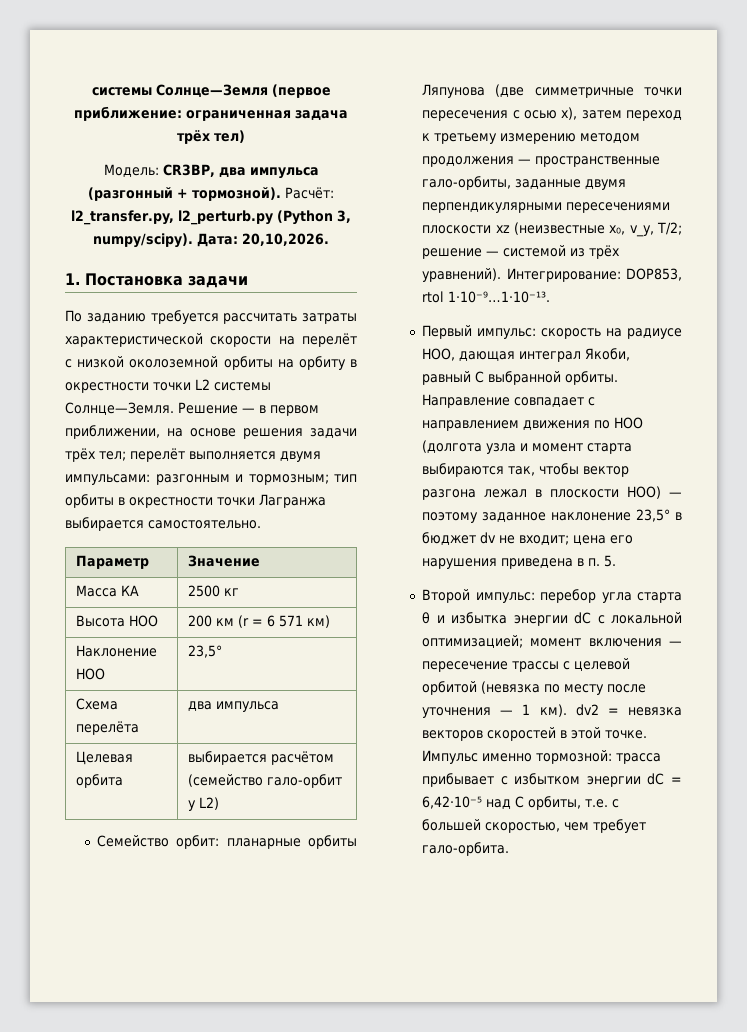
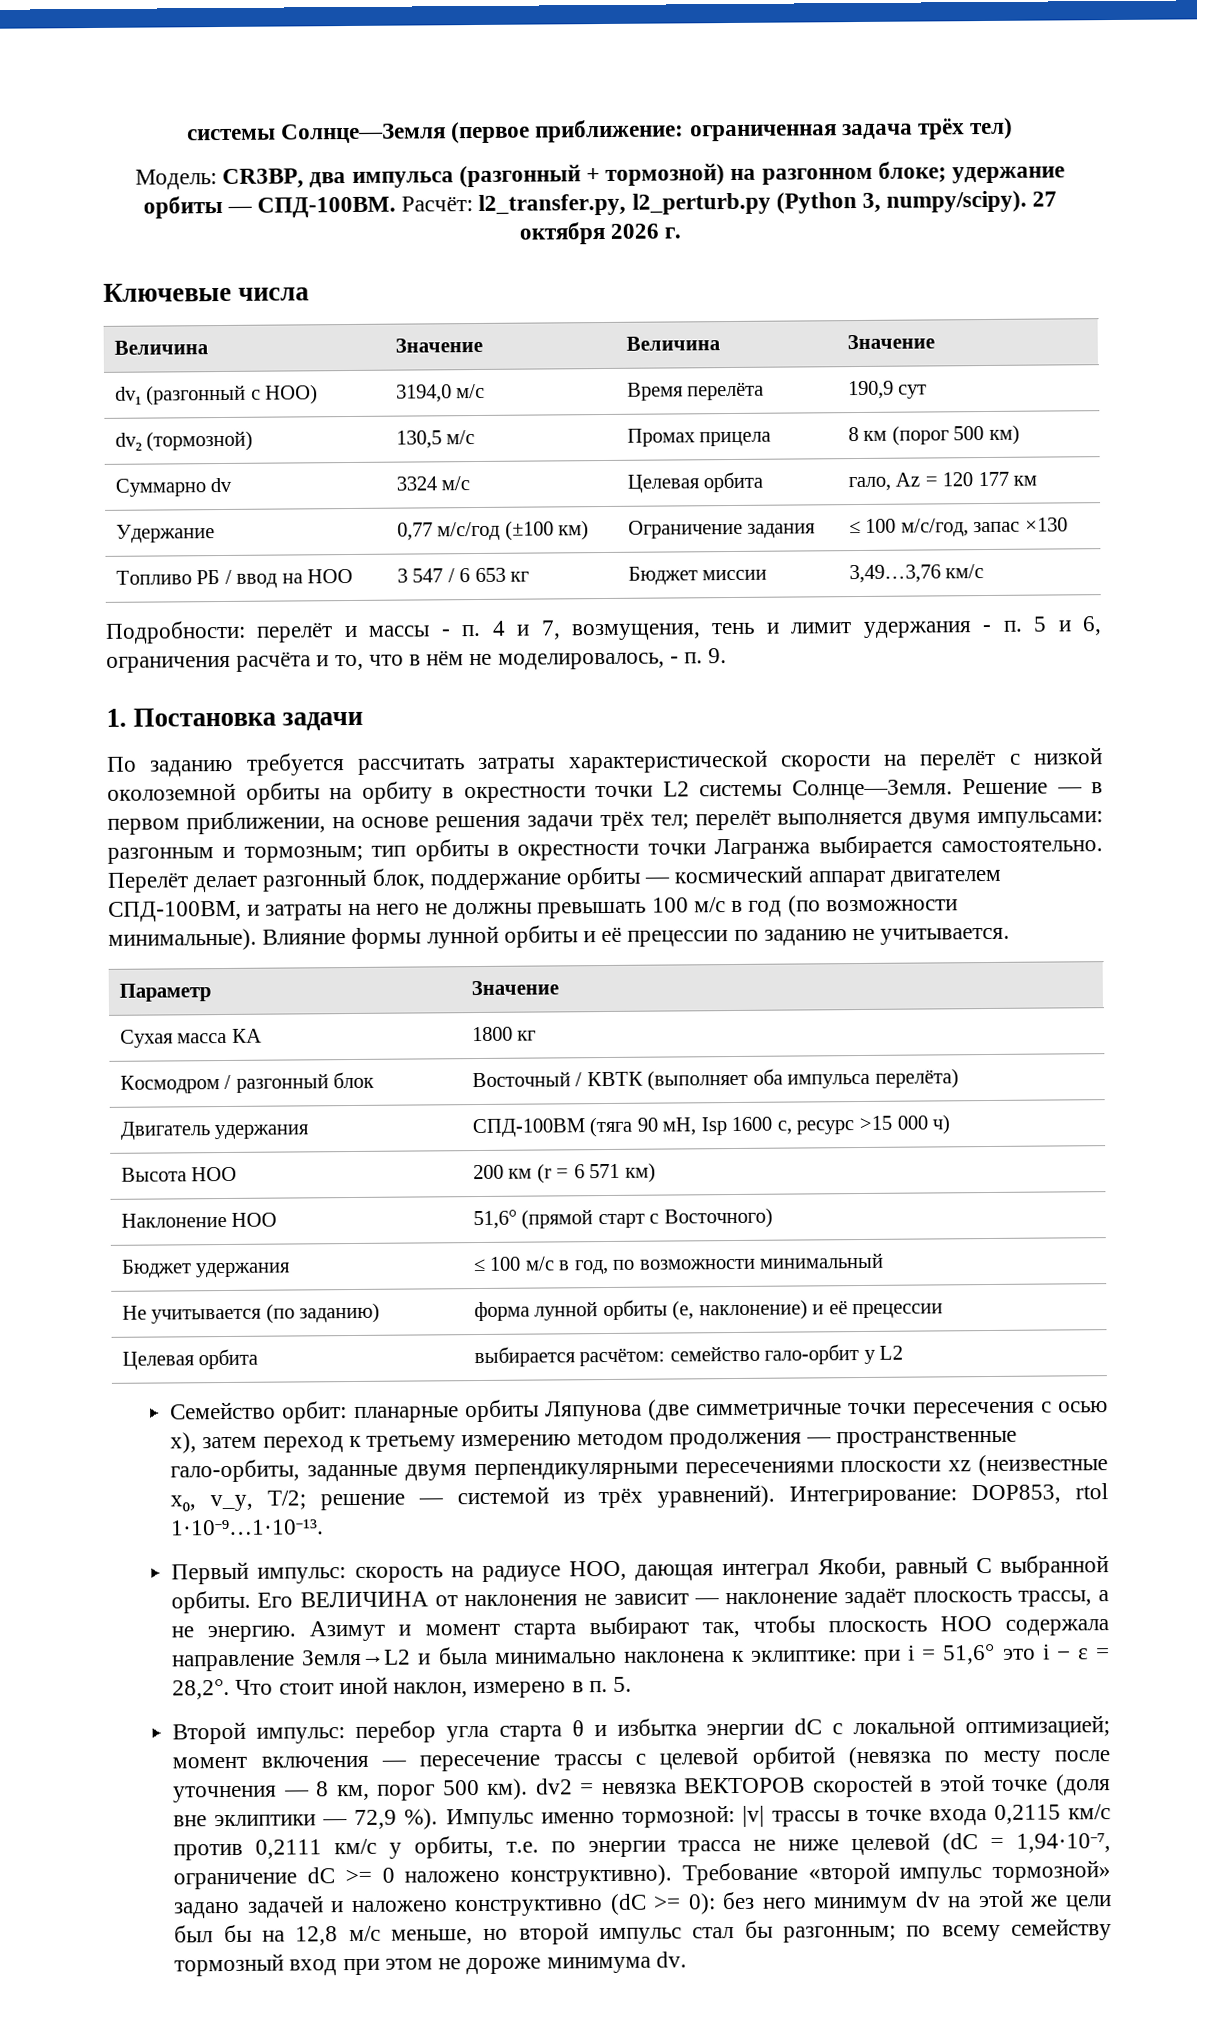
- Модель: CR3BP, два импульса (разгонный + тормозной).
+ Модель: CR3BP, два импульса (разгонный + тормозной) на разгонном блоке; удержание орбиты — СПД-100ВМ.
- Дата: 20,10,2026.
+ 27 октября 2026 г.
+ Ключевые числа
+ Величина | Значение | Величина | Значение
+ dv₁ (разгонный с НОО) | 3194,0 м/с | Время перелёта | 190,9 сут
+ dv₂ (тормозной) | 130,5 м/с | Промах прицела | 8 км (порог 500 км)
+ Суммарно dv | 3324 м/с | Целевая орбита | гало, Az = 120 177 км
+ Удержание | 0,77 м/с/год (±100 км) | Ограничение задания | ≤ 100 м/с/год, запас ×130
+ Топливо РБ / ввод на НОО | 3 547 / 6 653 кг | Бюджет миссии | 3,49…3,76 км/с
+ Подробности: перелёт и массы - п. 4 и 7, возмущения, тень и лимит удержания - п. 5 и 6, ограничения расчёта и то, что в нём не моделировалось, - п. 9.
+ Перелёт делает разгонный блок, поддержание орбиты — космический аппарат двигателем СПД-100ВМ, и затраты на него не должны превышать 100 м/с в год (по возможности минимальные). Влияние формы лунной орбиты и её прецессии по заданию не учитывается.
- Масса КА | 2500 кг
+ Сухая масса КА | 1800 кг
+ Космодром / разгонный блок | Восточный / КВТК (выполняет оба импульса перелёта)
+ Двигатель удержания | СПД-100ВМ (тяга 90 мН, Isp 1600 с, ресурс >15 000 ч)
- Наклонение НОО | 23,5°
- Схема перелёта | два импульса
+ Наклонение НОО | 51,6° (прямой старт с Восточного)
+ Бюджет удержания | ≤ 100 м/с в год, по возможности минимальный
+ Не учитывается (по заданию) | форма лунной орбиты (e, наклонение) и её прецессии
- Целевая орбита | выбирается расчётом (семейство гало-орбит у L2)
+ Целевая орбита | выбирается расчётом: семейство гало-орбит у L2
- Направление совпадает с направлением движения по НОО (долгота узла и момент старта выбираются так, чтобы вектор разгона лежал в плоскости НОО) — поэтому заданное наклонение 23,5° в бюджет dv не входит; цена его нарушения приведена в п. 5.
+ Его ВЕЛИЧИНА от наклонения не зависит — наклонение задаёт плоскость трассы, а не энергию. Азимут и момент старта выбирают так, чтобы плоскость НОО содержала направление Земля→L2 и была минимально наклонена к эклиптике: при i = 51,6° это i − ε = 28,2°. Что стоит иной наклон, измерено в п. 5.
- Второй импульс: перебор угла старта θ и избытка энергии dC с локальной оптимизацией; момент включения — пересечение трассы с целевой орбитой (невязка по месту после уточнения — 1 км). dv2 = невязка векторов скоростей в этой точке. Импульс именно тормозной: трасса прибывает с избытком энергии dC = 6,42·10⁻⁵ над C орбиты, т.е. с большей скоростью, чем требует гало-орбита.
+ Второй импульс: перебор угла старта θ и избытка энергии dC с локальной оптимизацией; момент включения — пересечение трассы с целевой орбитой (невязка по месту после уточнения — 8 км, порог 500 км). dv2 = невязка ВЕКТОРОВ скоростей в этой точке (доля вне эклиптики — 72,9 %). Импульс именно тормозной: |v| трассы в точке входа 0,2115 км/с против 0,2111 км/с у орбиты, т.е. по энергии трасса не ниже целевой (dC = 1,94·10⁻⁷, ограничение dC >= 0 наложено конструктивно). Требование «второй импульс тормозной» задано задачей и наложено конструктивно (dC >= 0): без него минимум dv на этой же цели был бы на 12,8 м/с меньше, но второй импульс стал бы разгонным; по всему семейству тормозный вход при этом не дороже минимума dv.

